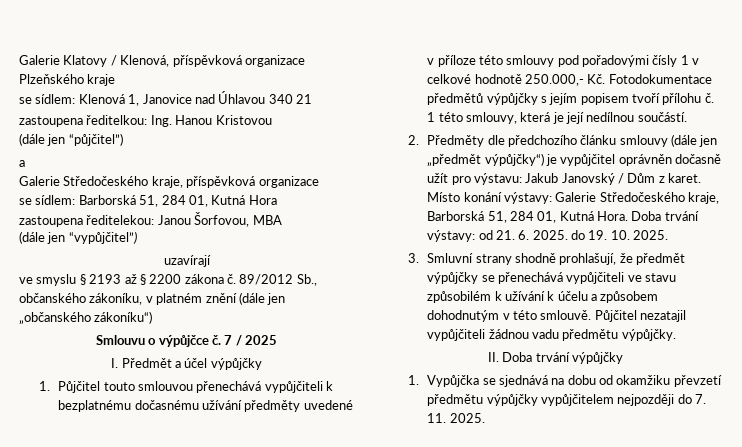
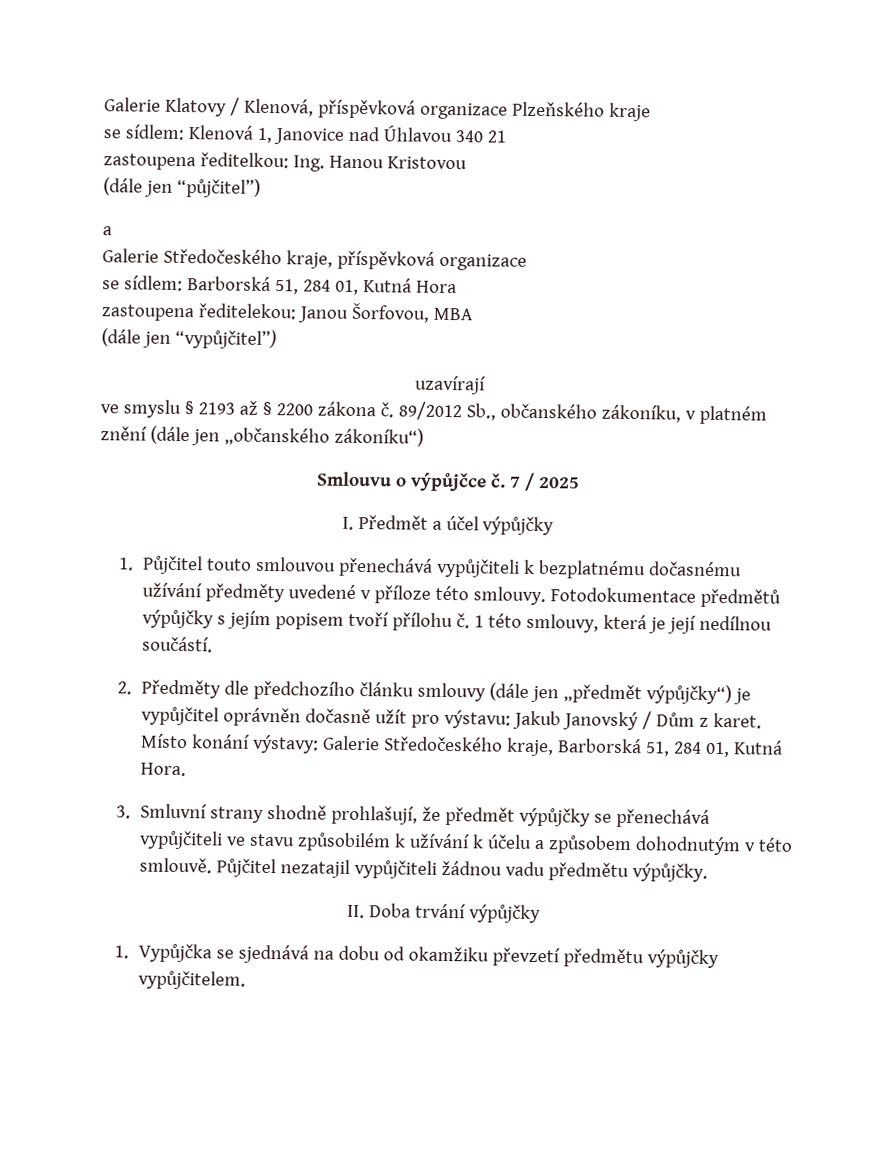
- 1. Půjčitel touto smlouvou přenechává vypůjčiteli k bezplatnému dočasnému užívání předměty uvedené v příloze této smlouvy pod pořadovými čísly 1 v celkové hodnotě 250.000,- Kč. Fotodokumentace předmětů výpůjčky s jejím popisem tvoří přílohu č.
+ 1. Půjčitel touto smlouvou přenechává vypůjčiteli k bezplatnému dočasnému užívání předměty uvedené v příloze této smlouvy. Fotodokumentace předmětů výpůjčky s jejím popisem tvoří přílohu č.
- Doba trvání výstavy: od 21. 6. 2025. do 19. 10. 2025.
- 1. Vypůjčka se sjednává na dobu od okamžiku převzetí předmětu výpůjčky vypůjčitelem nejpozději do 7. 11. 2025.
+ 1. Vypůjčka se sjednává na dobu od okamžiku převzetí předmětu výpůjčky vypůjčitelem.

